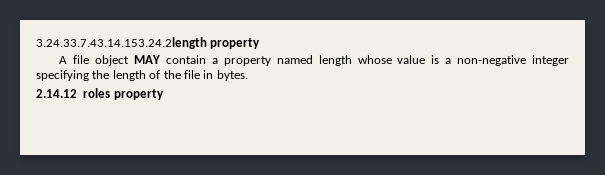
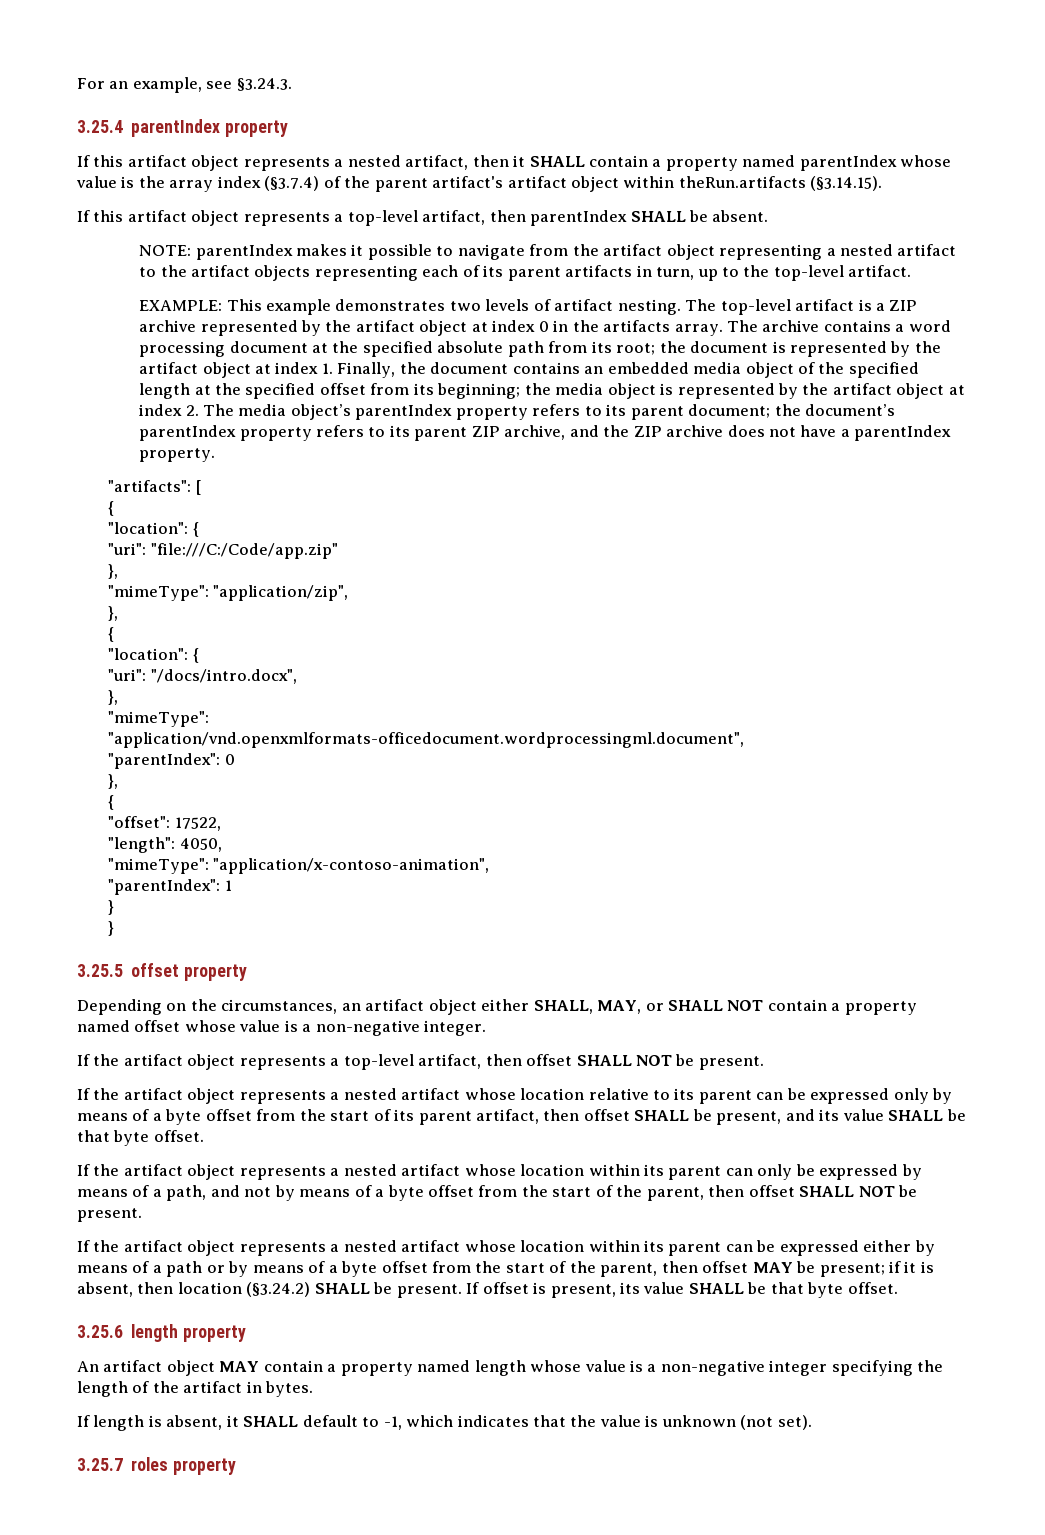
- 3.24.33.7.43.14.153.24.2length property
- A file object MAY contain a property named length whose value is a non-negative integer specifying the length of the file in bytes.
+ For an example, see §3.24.3.
+ 3.25.4 parentIndex property
+ If this artifact object represents a nested artifact, then it SHALL contain a property named parentIndex whose value is the array index (§3.7.4) of the parent artifact's artifact object within theRun.artifacts (§3.14.15).
+ If this artifact object represents a top-level artifact, then parentIndex SHALL be absent.
+ NOTE: parentIndex makes it possible to navigate from the artifact object representing a nested artifact to the artifact objects representing each of its parent artifacts in turn, up to the top-level artifact.
+ EXAMPLE: This example demonstrates two levels of artifact nesting. The top-level artifact is a ZIP archive represented by the artifact object at index 0 in the artifacts array. The archive contains a word processing document at the specified absolute path from its root; the document is represented by the artifact object at index 1. Finally, the document contains an embedded media object of the specified length at the specified offset from its beginning; the media object is represented by the artifact object at index 2. The media object’s parentIndex property refers to its parent document; the document’s parentIndex property refers to its parent ZIP archive, and the ZIP archive does not have a parentIndex property.
+ "artifacts": [
+ {
+ "location": {
+ "uri": "file:///C:/Code/app.zip"
+ },
+ "mimeType": "application/zip",
+ },
+ {
+ "location": {
+ "uri": "/docs/intro.docx",
+ },
+ "mimeType":
+ "application/vnd.openxmlformats-officedocument.wordprocessingml.document",
+ "parentIndex": 0
+ },
+ {
+ "offset": 17522,
+ "length": 4050,
+ "mimeType": "application/x-contoso-animation",
+ "parentIndex": 1
+ }
+ }
+ 3.25.5 offset property
+ Depending on the circumstances, an artifact object either SHALL, MAY, or SHALL NOT contain a property named offset whose value is a non-negative integer.
+ If the artifact object represents a top-level artifact, then offset SHALL NOT be present.
+ If the artifact object represents a nested artifact whose location relative to its parent can be expressed only by means of a byte offset from the start of its parent artifact, then offset SHALL be present, and its value SHALL be that byte offset.
+ If the artifact object represents a nested artifact whose location within its parent can only be expressed by means of a path, and not by means of a byte offset from the start of the parent, then offset SHALL NOT be present.
+ If the artifact object represents a nested artifact whose location within its parent can be expressed either by means of a path or by means of a byte offset from the start of the parent, then offset MAY be present; if it is absent, then location (§3.24.2) SHALL be present. If offset is present, its value SHALL be that byte offset.
+ 3.25.6 length property
+ An artifact object MAY contain a property named length whose value is a non-negative integer specifying the length of the artifact in bytes.
- 2.14.12 roles property
+ If length is absent, it SHALL default to -1, which indicates that the value is unknown (not set).
+ 3.25.7 roles property

